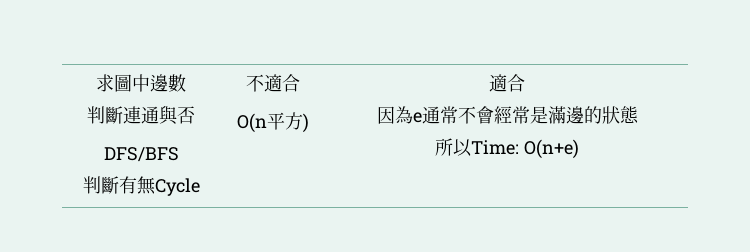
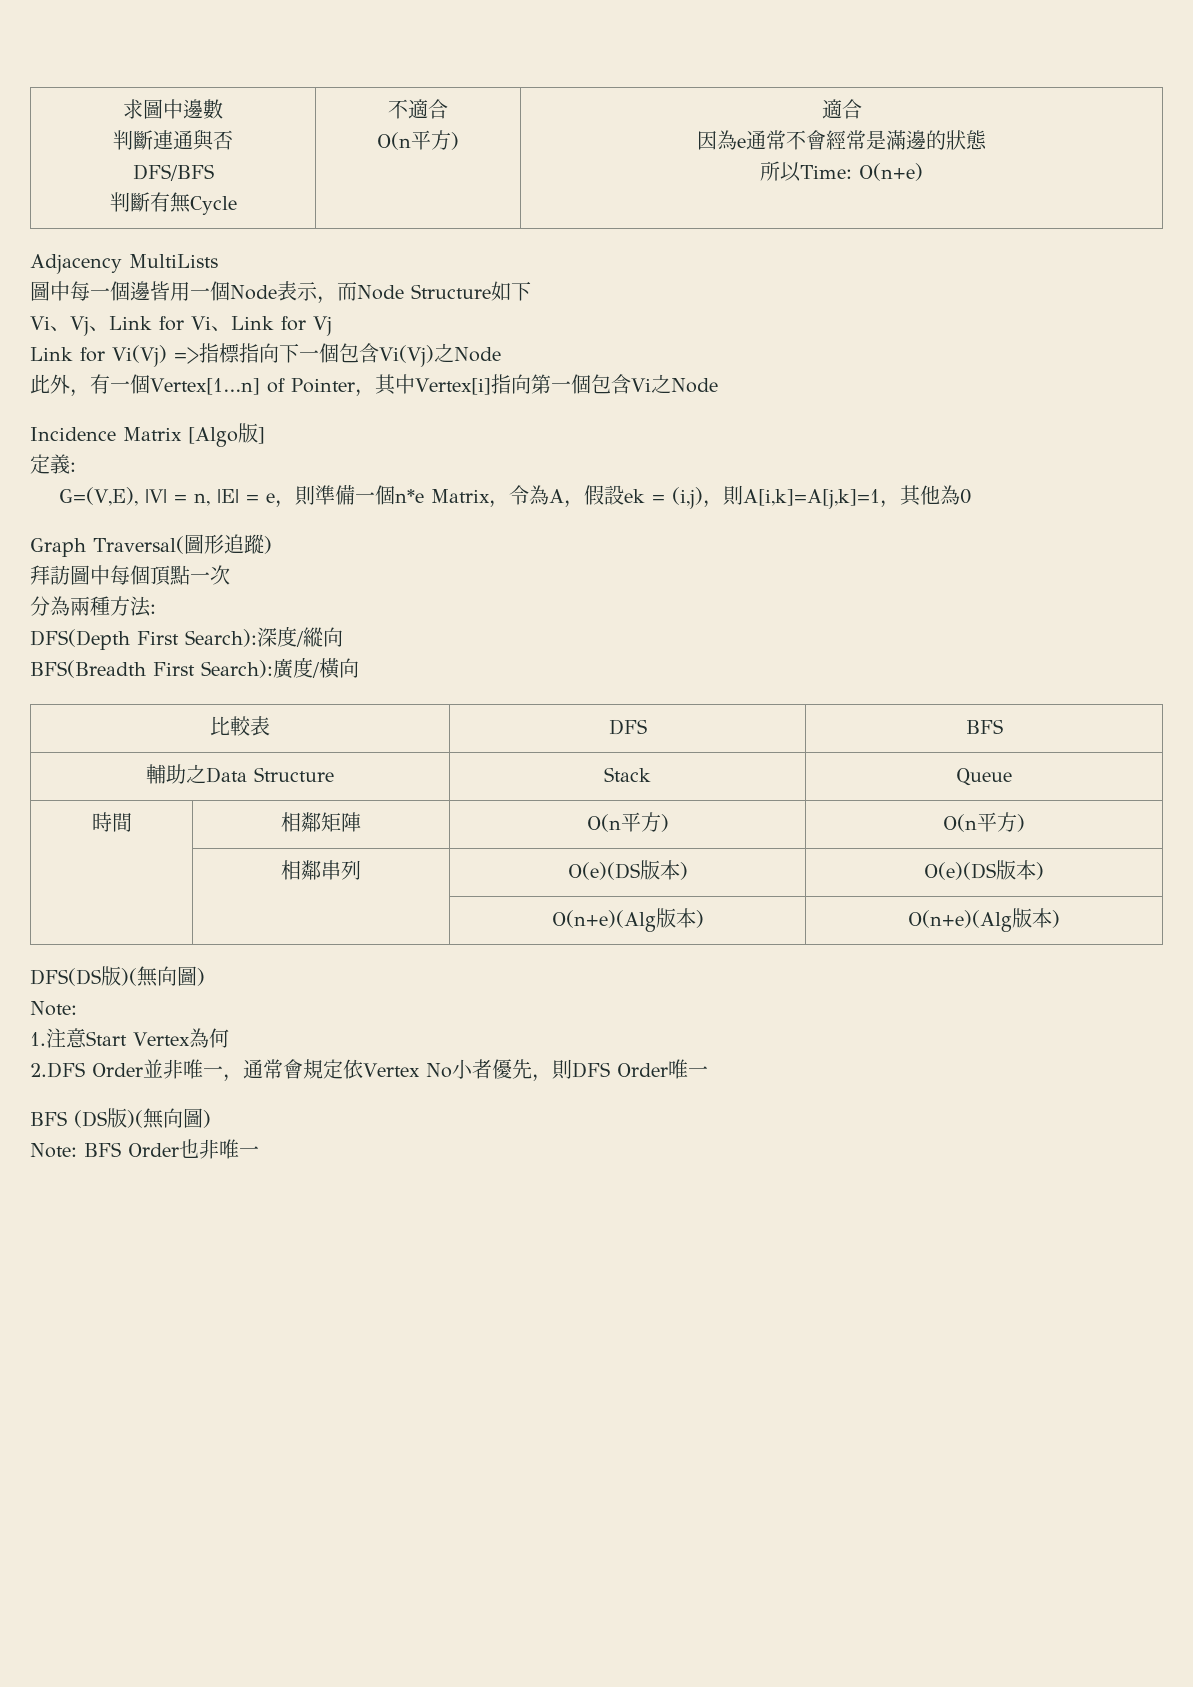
+ Adjacency MultiLists
+ 圖中每一個邊皆用一個Node表示，而Node Structure如下
+ Vi、Vj、Link for Vi、Link for Vj
+ Link for Vi(Vj) =>指標指向下一個包含Vi(Vj)之Node
+ 此外，有一個Vertex[1…n] of Pointer，其中Vertex[i]指向第一個包含Vi之Node
+ Incidence Matrix [Algo版]
+ 定義:
+ G=(V,E), |V| = n, |E| = e，則準備一個n*e Matrix，令為A，假設ek = (i,j)，則A[i,k]=A[j,k]=1，其他為0
+ Graph Traversal(圖形追蹤)
+ 拜訪圖中每個頂點一次
+ 分為兩種方法:
+ DFS(Depth First Search):深度/縱向
+ BFS(Breadth First Search):廣度/橫向
+ 比較表 | DFS | BFS
+ 輔助之Data Structure | Stack | Queue
+ 時間 | 相鄰矩陣 | O(n平方) | O(n平方)
+ | 相鄰串列 | O(e)(DS版本) | O(e)(DS版本)
+ | | O(n+e)(Alg版本) | O(n+e)(Alg版本)
+ DFS(DS版)(無向圖)
+ Note:
+ 1.注意Start Vertex為何
+ 2.DFS Order並非唯一，通常會規定依Vertex No小者優先，則DFS Order唯一
+ BFS (DS版)(無向圖)
+ Note: BFS Order也非唯一

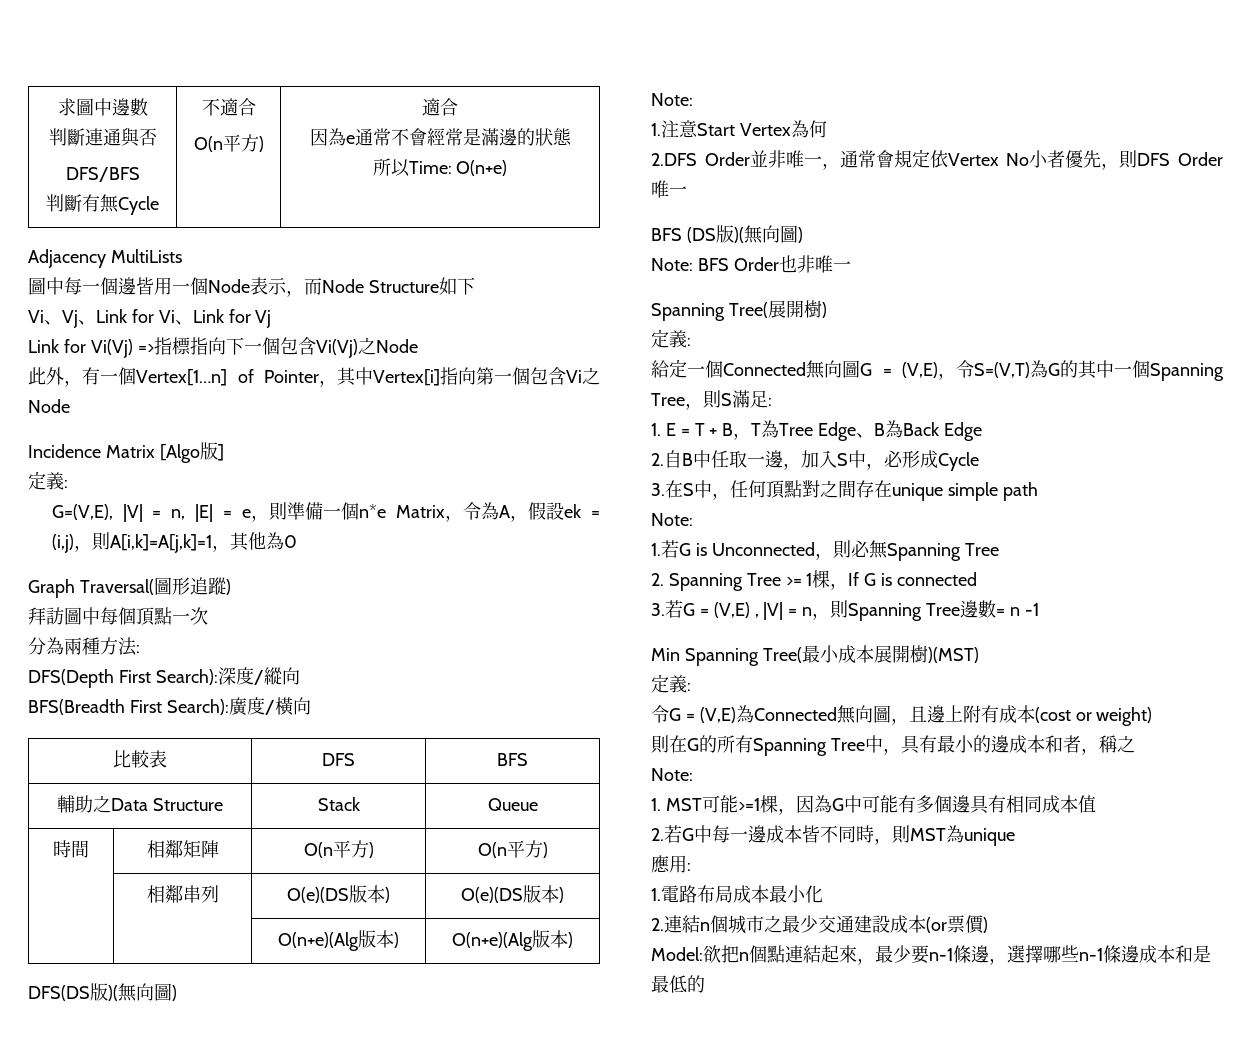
+ Spanning Tree(展開樹)
+ 定義:
+ 給定一個Connected無向圖G = (V,E)，令S=(V,T)為G的其中一個Spanning Tree，則S滿足:
+ 1. E = T + B，T為Tree Edge、B為Back Edge
+ 2.自B中任取一邊，加入S中，必形成Cycle
+ 3.在S中，任何頂點對之間存在unique simple path
+ Note:
+ 1.若G is Unconnected，則必無Spanning Tree
+ 2. Spanning Tree >= 1棵，If G is connected
+ 3.若G = (V,E) , |V| = n，則Spanning Tree邊數= n -1
+ Min Spanning Tree(最小成本展開樹)(MST)
+ 定義:
+ 令G = (V,E)為Connected無向圖，且邊上附有成本(cost or weight)
+ 則在G的所有Spanning Tree中，具有最小的邊成本和者，稱之
+ Note:
+ 1. MST可能>=1棵，因為G中可能有多個邊具有相同成本值
+ 2.若G中每一邊成本皆不同時，則MST為unique
+ 應用:
+ 1.電路布局成本最小化
+ 2.連結n個城市之最少交通建設成本(or票價)
+ Model:欲把n個點連結起來，最少要n-1條邊，選擇哪些n-1條邊成本和是最低的

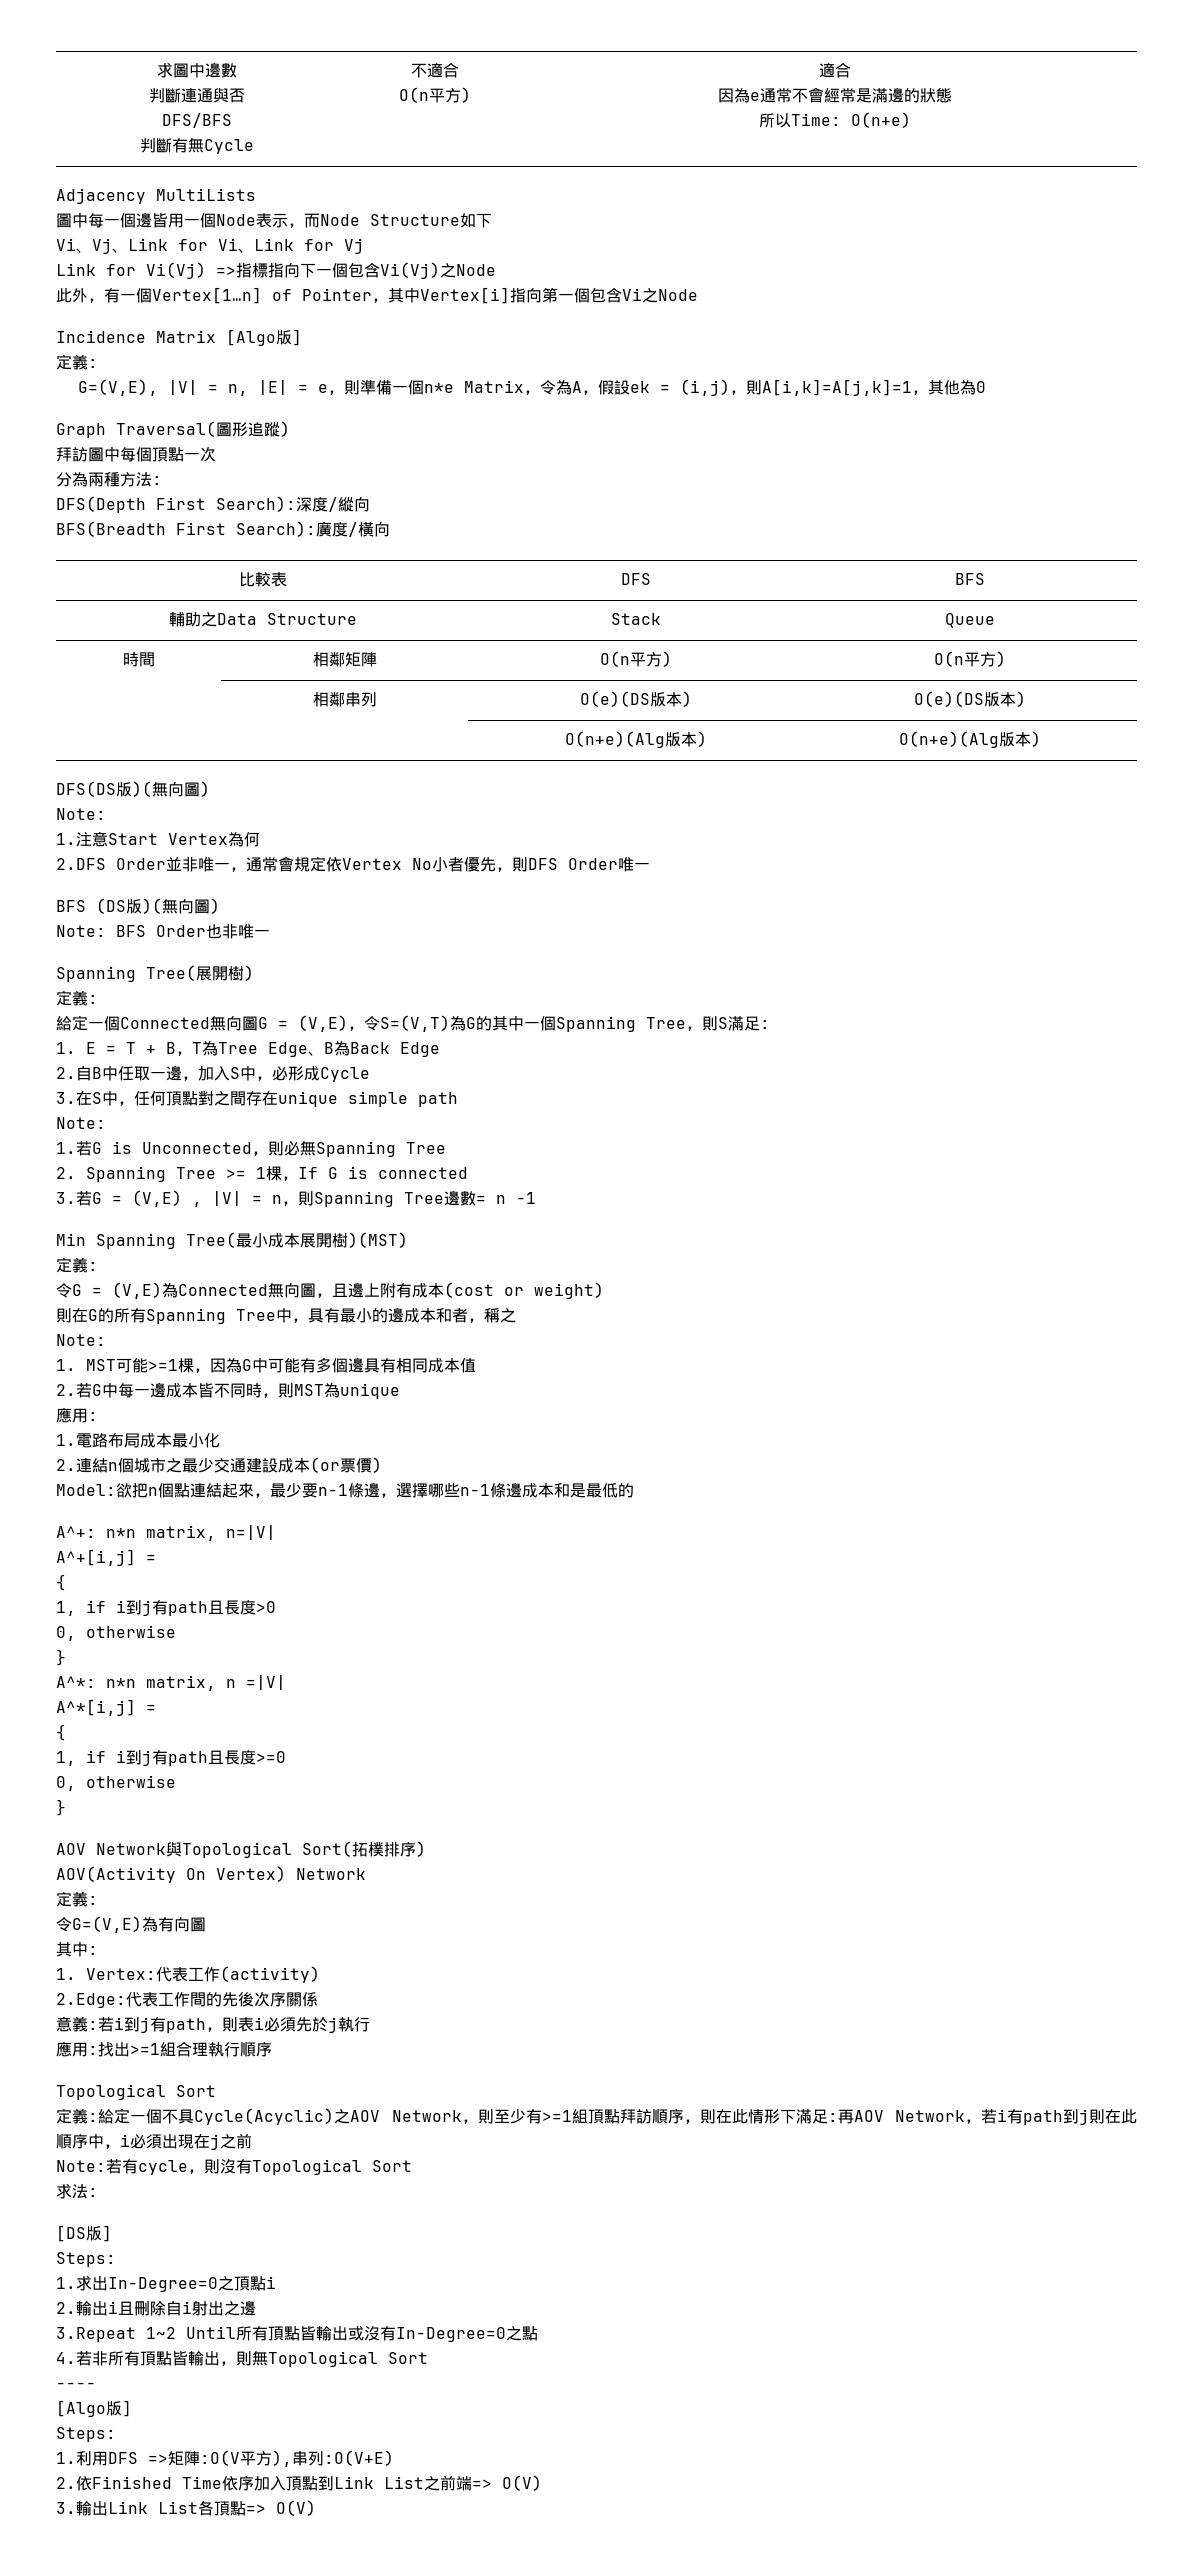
+ A^+: n*n matrix, n=|V|
+ A^+[i,j] =
+ {
+ 1, if i到j有path且長度>0
+ 0, otherwise
+ }
+ A^*: n*n matrix, n =|V|
+ A^*[i,j] =
+ {
+ 1, if i到j有path且長度>=0
+ 0, otherwise
+ }
+ AOV Network與Topological Sort(拓樸排序)
+ AOV(Activity On Vertex) Network
+ 定義:
+ 令G=(V,E)為有向圖
+ 其中:
+ 1. Vertex:代表工作(activity)
+ 2.Edge:代表工作間的先後次序關係
+ 意義:若i到j有path，則表i必須先於j執行
+ 應用:找出>=1組合理執行順序
+ Topological Sort
+ 定義:給定一個不具Cycle(Acyclic)之AOV Network，則至少有>=1組頂點拜訪順序，則在此情形下滿足:再AOV Network，若i有path到j則在此順序中，i必須出現在j之前
+ Note:若有cycle，則沒有Topological Sort
+ 求法:
+ [DS版]
+ Steps:
+ 1.求出In-Degree=0之頂點i
+ 2.輸出i且刪除自i射出之邊
+ 3.Repeat 1~2 Until所有頂點皆輸出或沒有In-Degree=0之點
+ 4.若非所有頂點皆輸出，則無Topological Sort
+ ----
+ [Algo版]
+ Steps:
+ 1.利用DFS =>矩陣:O(V平方),串列:O(V+E)
+ 2.依Finished Time依序加入頂點到Link List之前端=> O(V)
+ 3.輸出Link List各頂點=> O(V)

